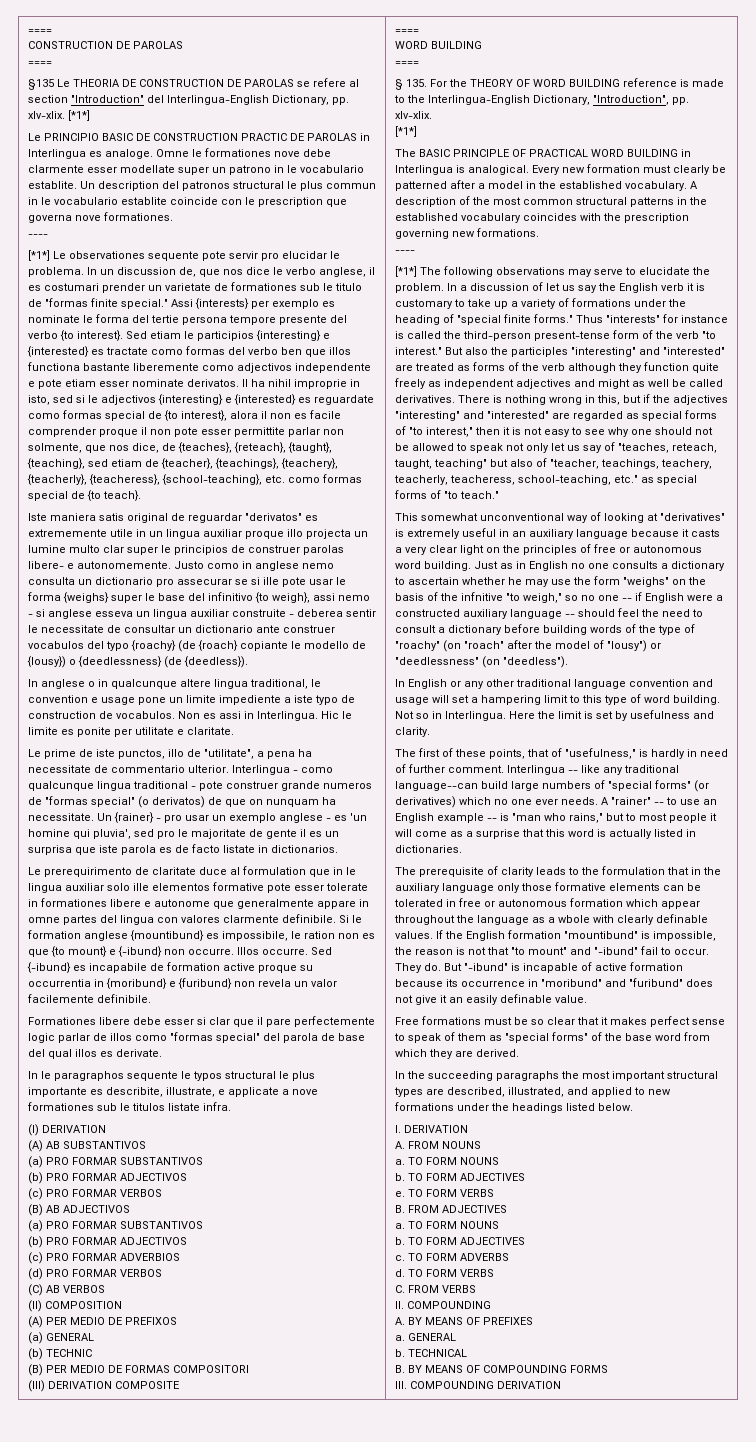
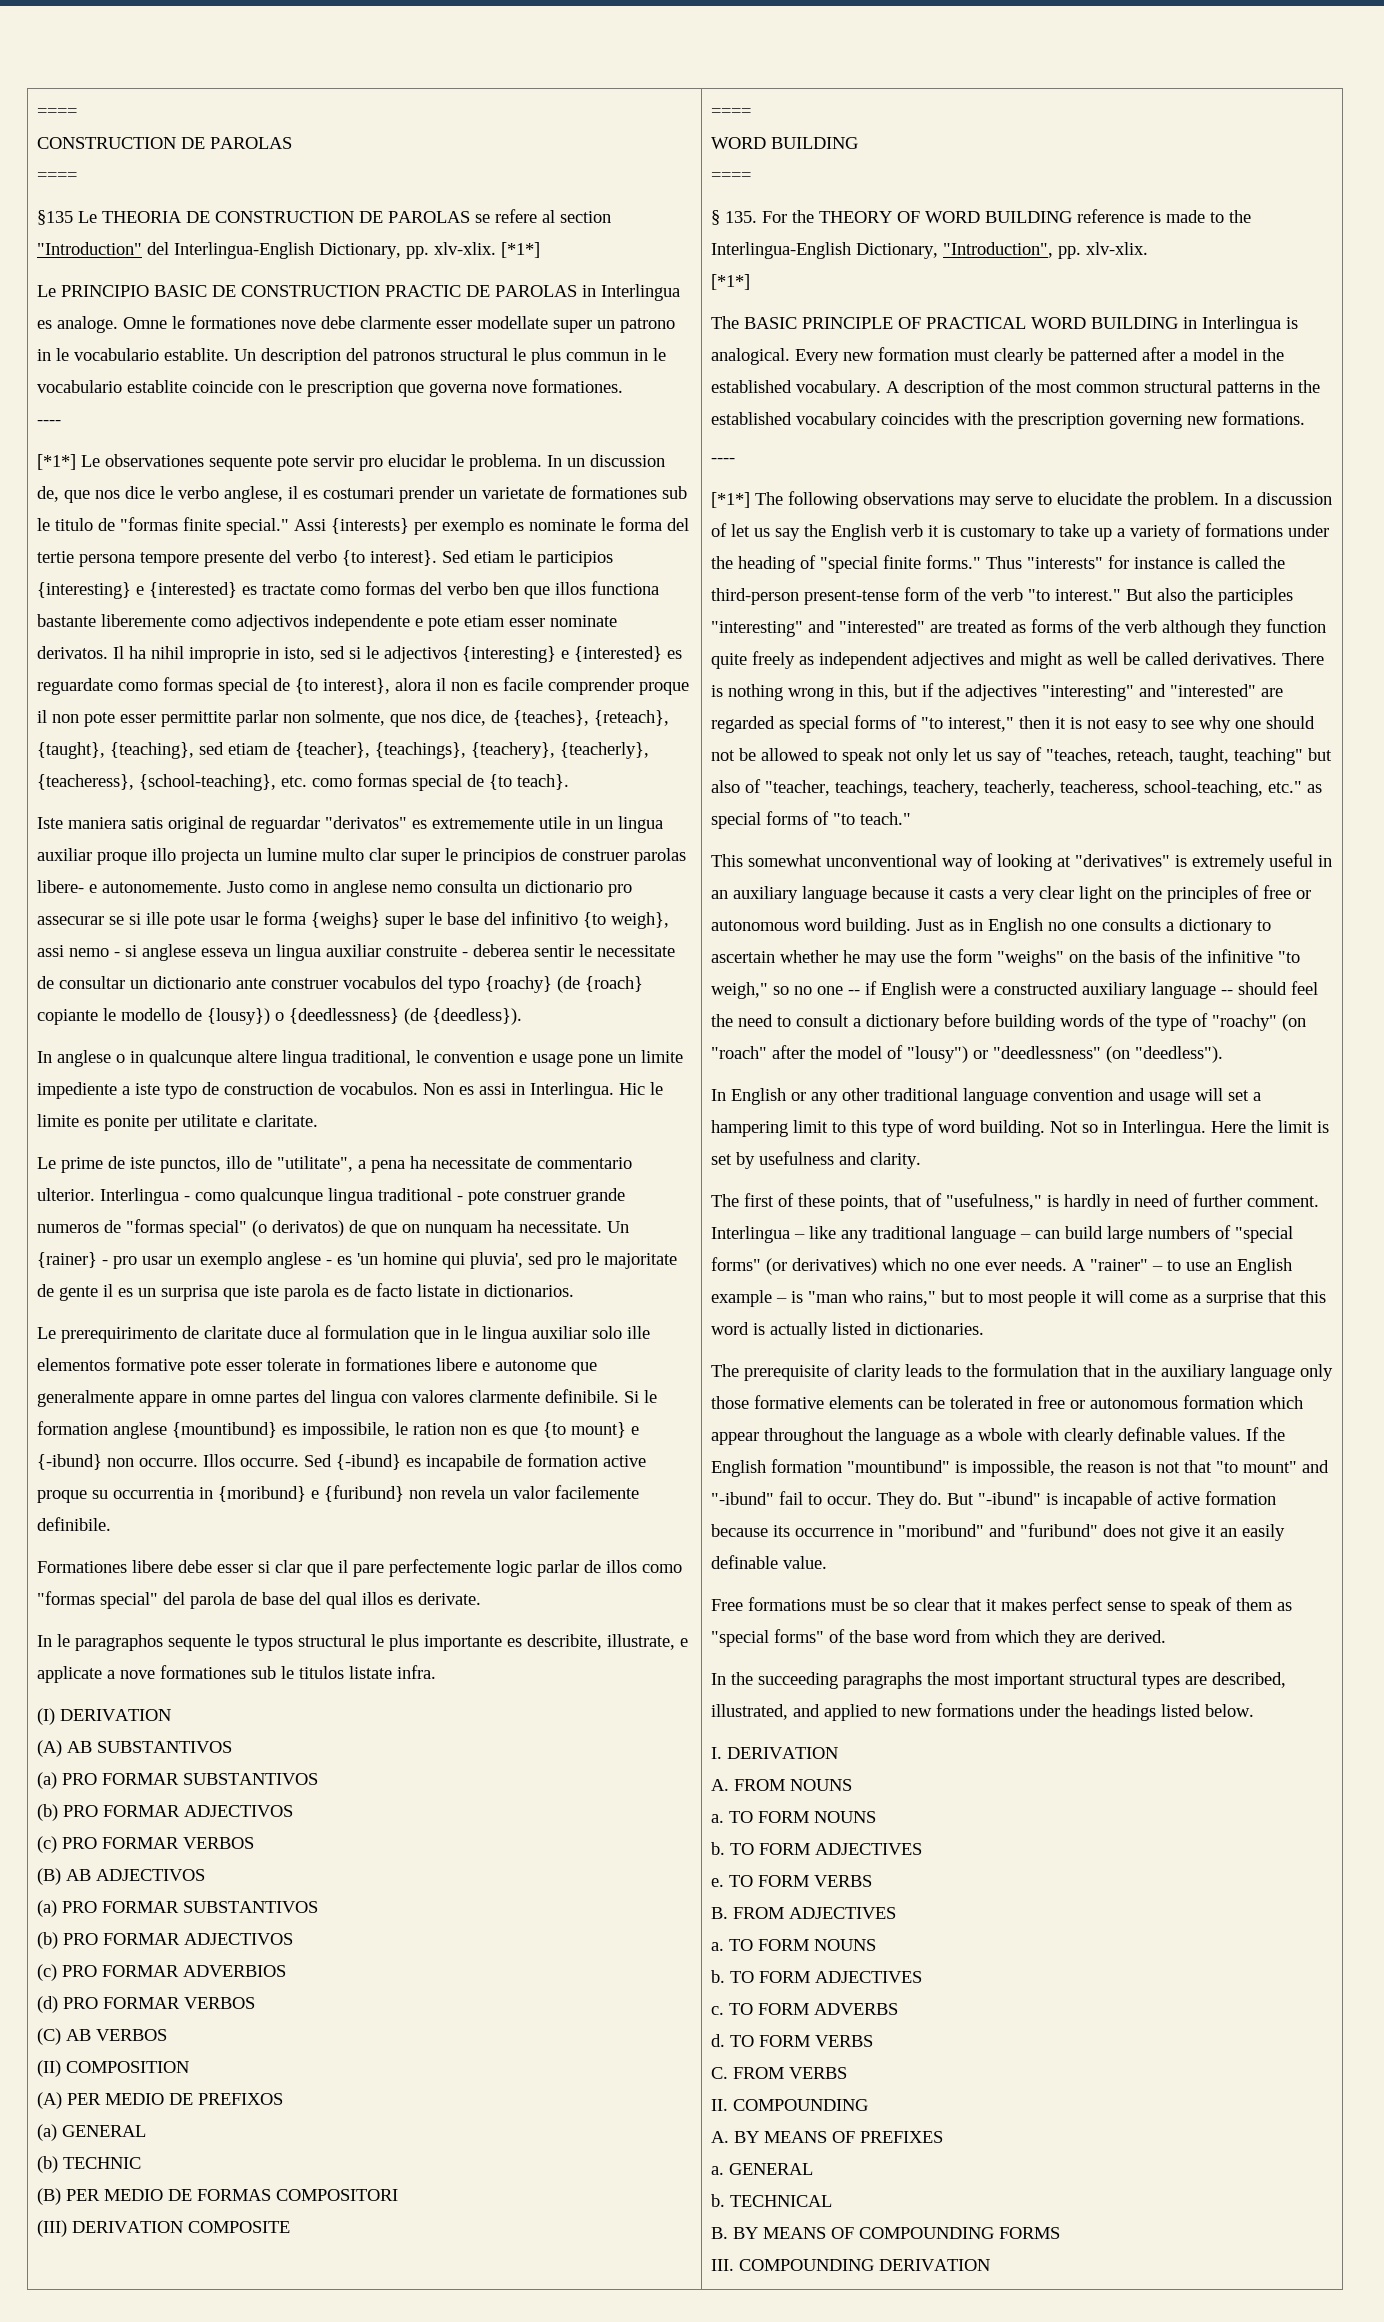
- Just as in English no one consults a dictionary to ascertain whether he may use the form "weighs" on the basis of the infnitive "to weigh," so no one -- if English were a constructed auxiliary language -- should feel the need to consult a dictionary before building words of the type of "roachy" (on "roach" after the model of "lousy") or "deedlessness" (on "deedless").
+ Just as in English no one consults a dictionary to ascertain whether he may use the form "weighs" on the basis of the infinitive "to weigh," so no one -- if English were a constructed auxiliary language -- should feel the need to consult a dictionary before building words of the type of "roachy" (on "roach" after the model of "lousy") or "deedlessness" (on "deedless").
- Interlingua -- like any traditional language--can build large numbers of "special forms" (or derivatives) which no one ever needs.
+ Interlingua – like any traditional language – can build large numbers of "special forms" (or derivatives) which no one ever needs.
- A "rainer" -- to use an English example -- is "man who rains," but to most people it will come as a surprise that this word is actually listed in dictionaries.
+ A "rainer" – to use an English example – is "man who rains," but to most people it will come as a surprise that this word is actually listed in dictionaries.

